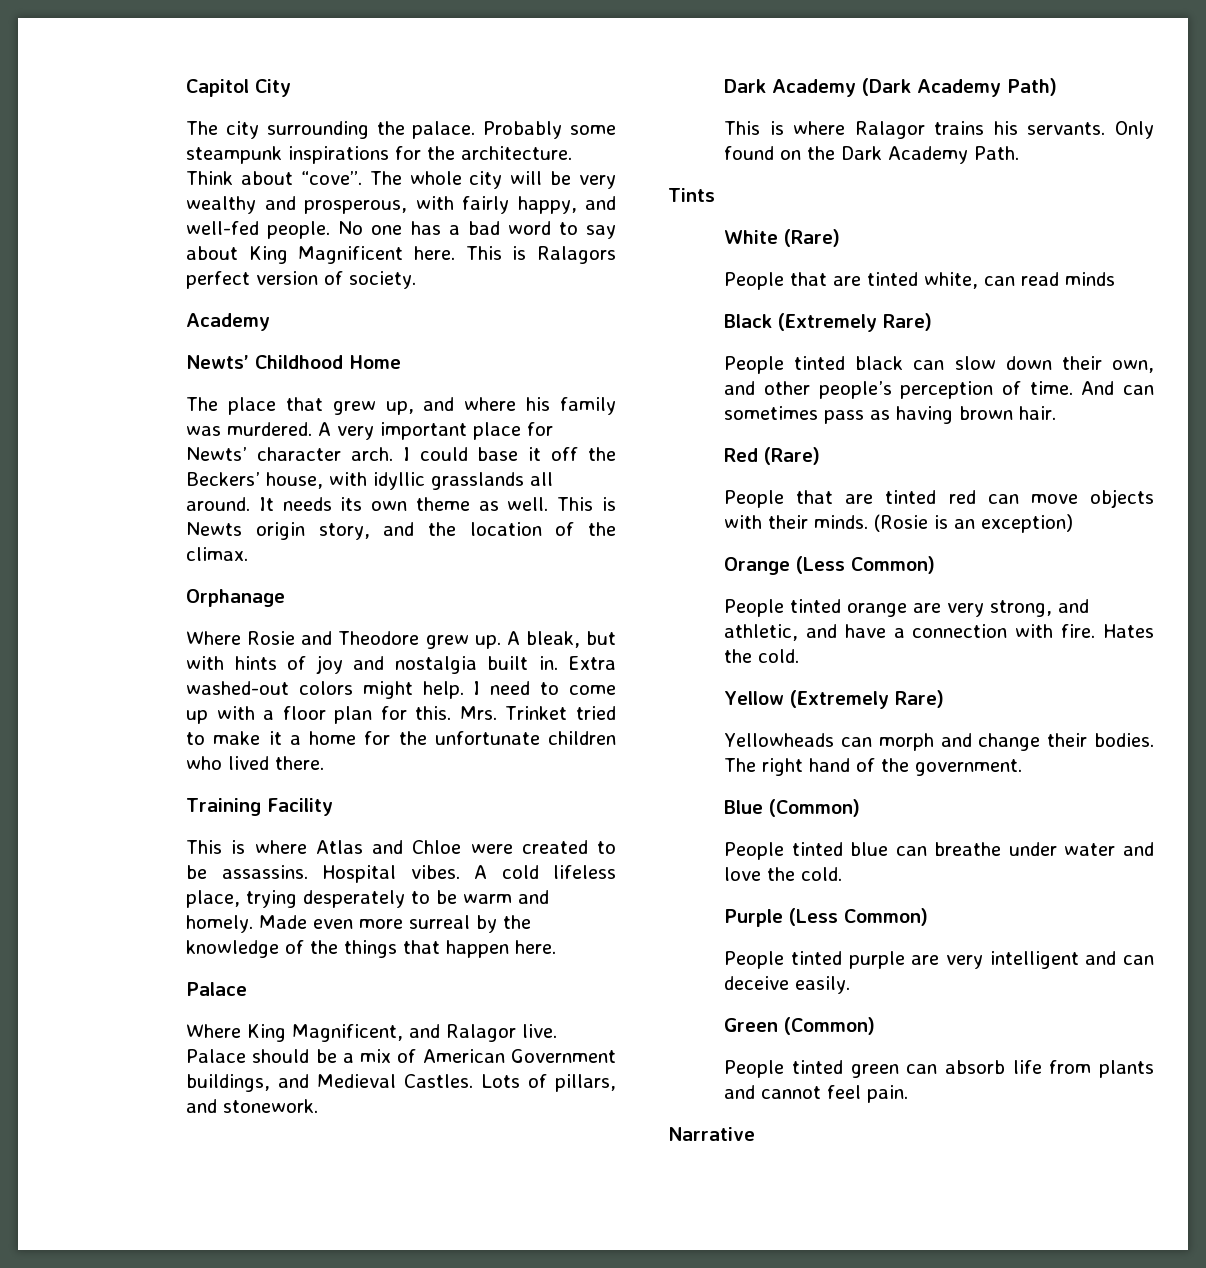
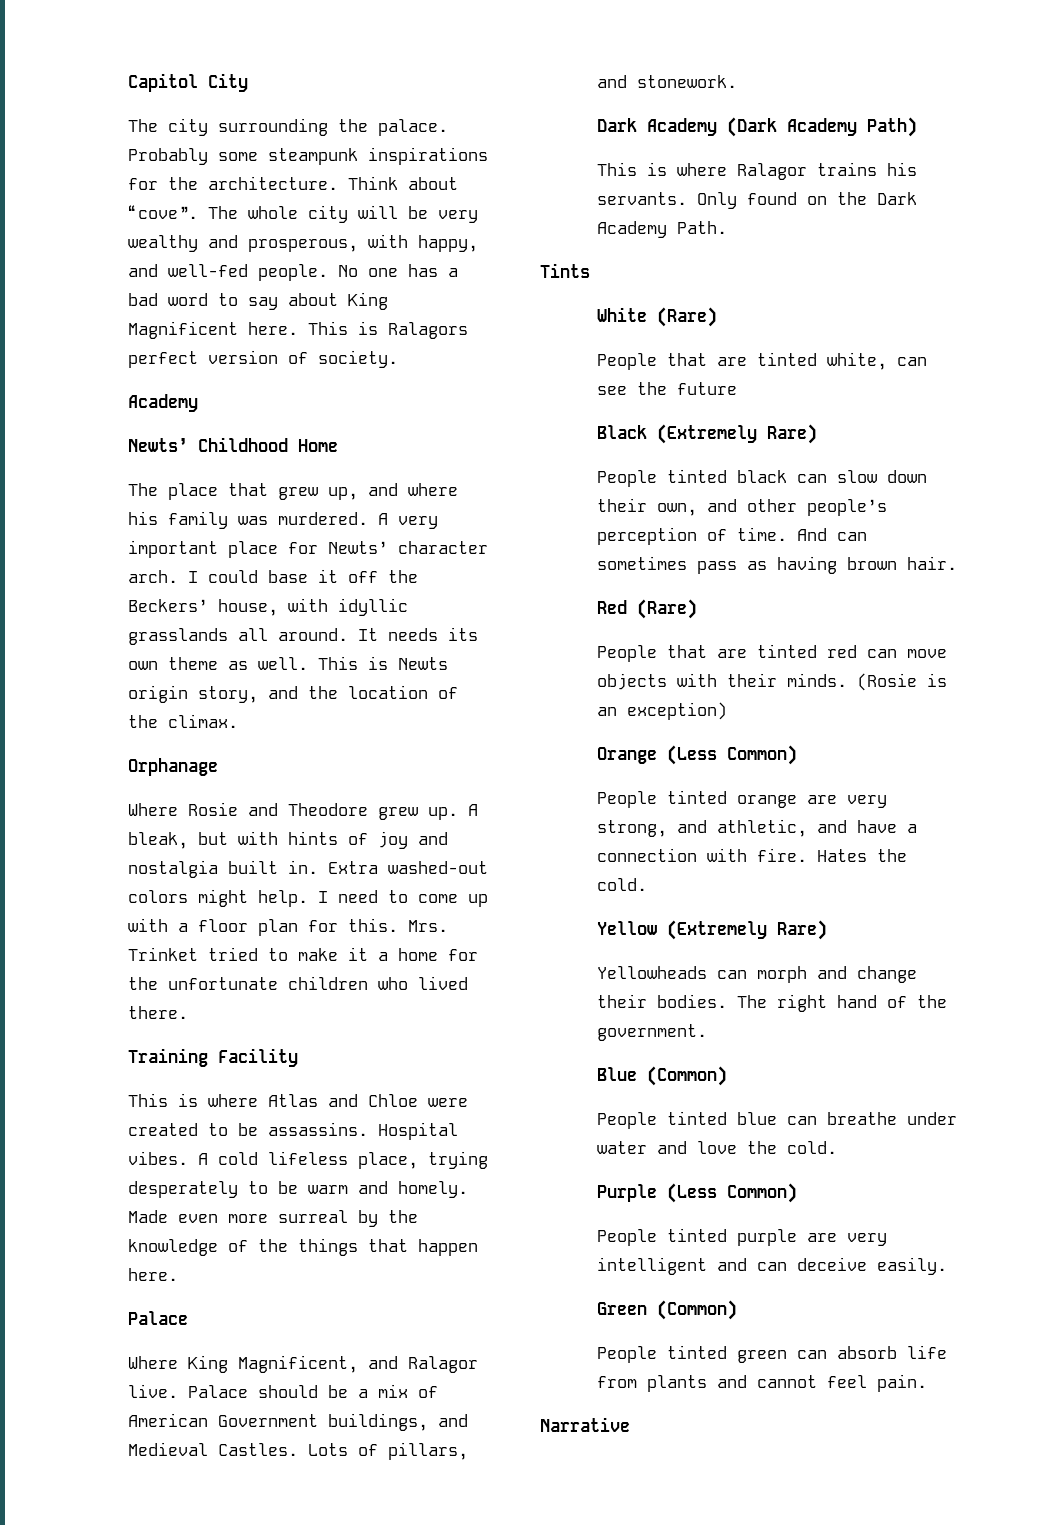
- The whole city will be very wealthy and prosperous, with fairly happy, and well-fed people.
+ The whole city will be very wealthy and prosperous, with happy, and well-fed people.
- People that are tinted white, can read minds
+ People that are tinted white, can see the future

